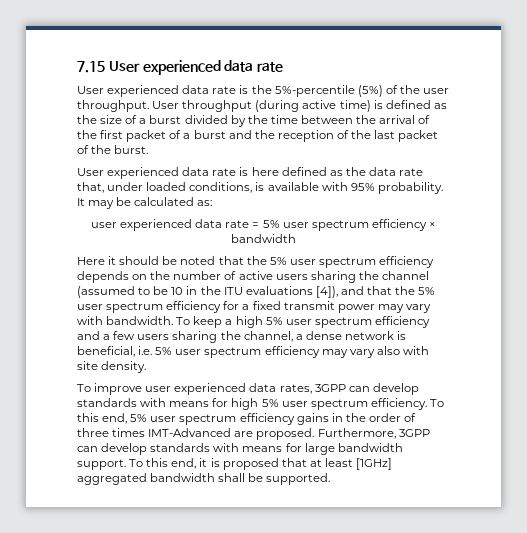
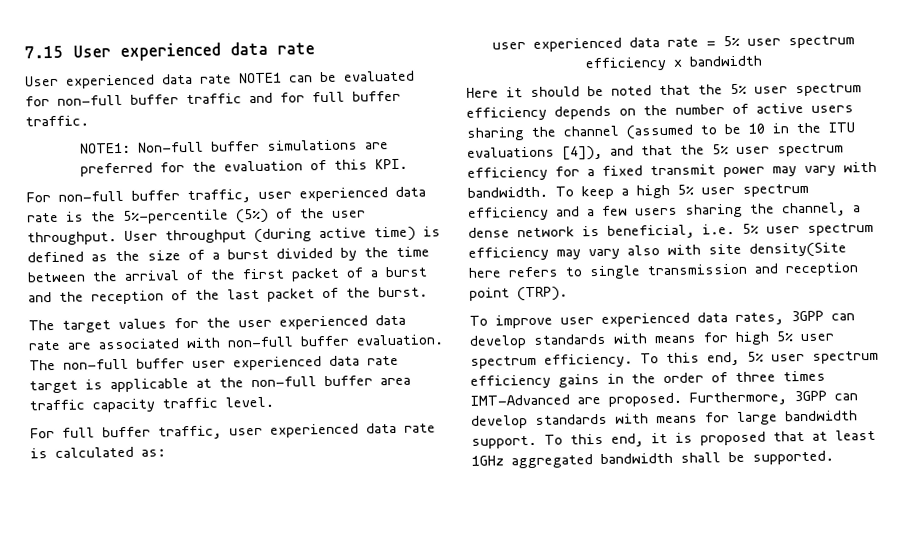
- User experienced data rate is the 5%-percentile (5%) of the user throughput.
+ User experienced data rate NOTE1 can be evaluated for non-full buffer traffic and for full buffer traffic.
+ NOTE1: Non-full buffer simulations are preferred for the evaluation of this KPI.
+ For non-full buffer traffic, user experienced data rate is the 5%-percentile (5%) of the user throughput.
- User experienced data rate is here defined as the data rate that, under loaded conditions, is available with 95% probability. It may be calculated as:
+ The target values for the user experienced data rate are associated with non-full buffer evaluation. The non-full buffer user experienced data rate target is applicable at the non-full buffer area traffic capacity traffic level.
+ For full buffer traffic, user experienced data rate is calculated as:
- To keep a high 5% user spectrum efficiency and a few users sharing the channel, a dense network is beneficial, i.e. 5% user spectrum efficiency may vary also with site density.
+ To keep a high 5% user spectrum efficiency and a few users sharing the channel, a dense network is beneficial, i.e. 5% user spectrum efficiency may vary also with site density(Site here refers to single transmission and reception point (TRP).
- To this end, it is proposed that at least [1GHz] aggregated bandwidth shall be supported.
+ To this end, it is proposed that at least 1GHz aggregated bandwidth shall be supported.

